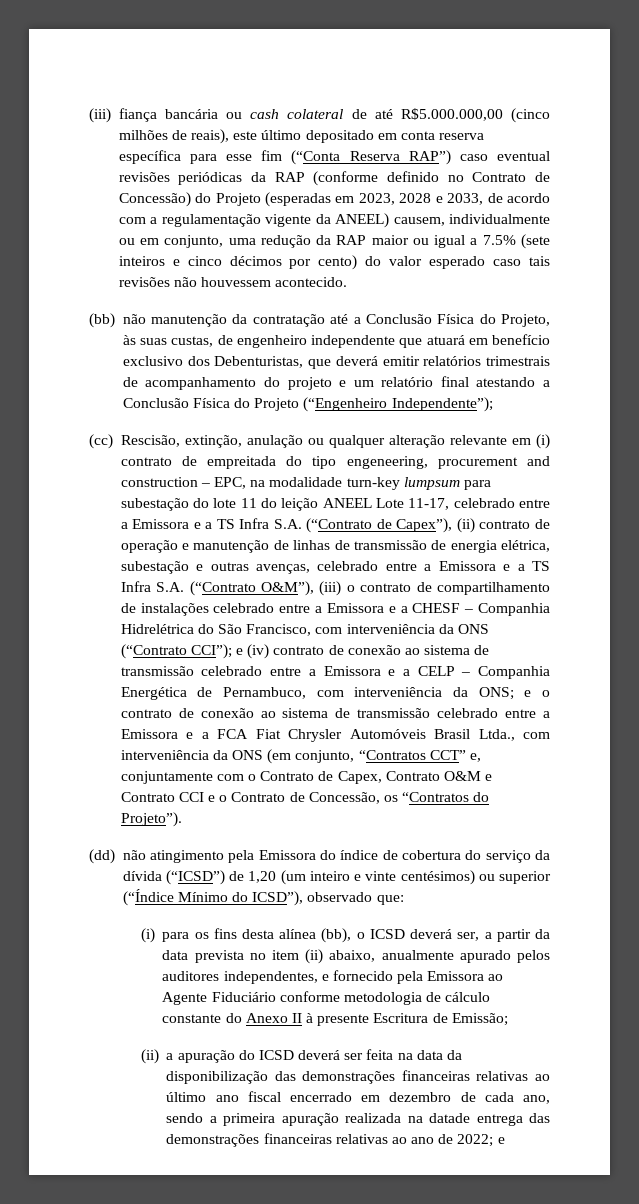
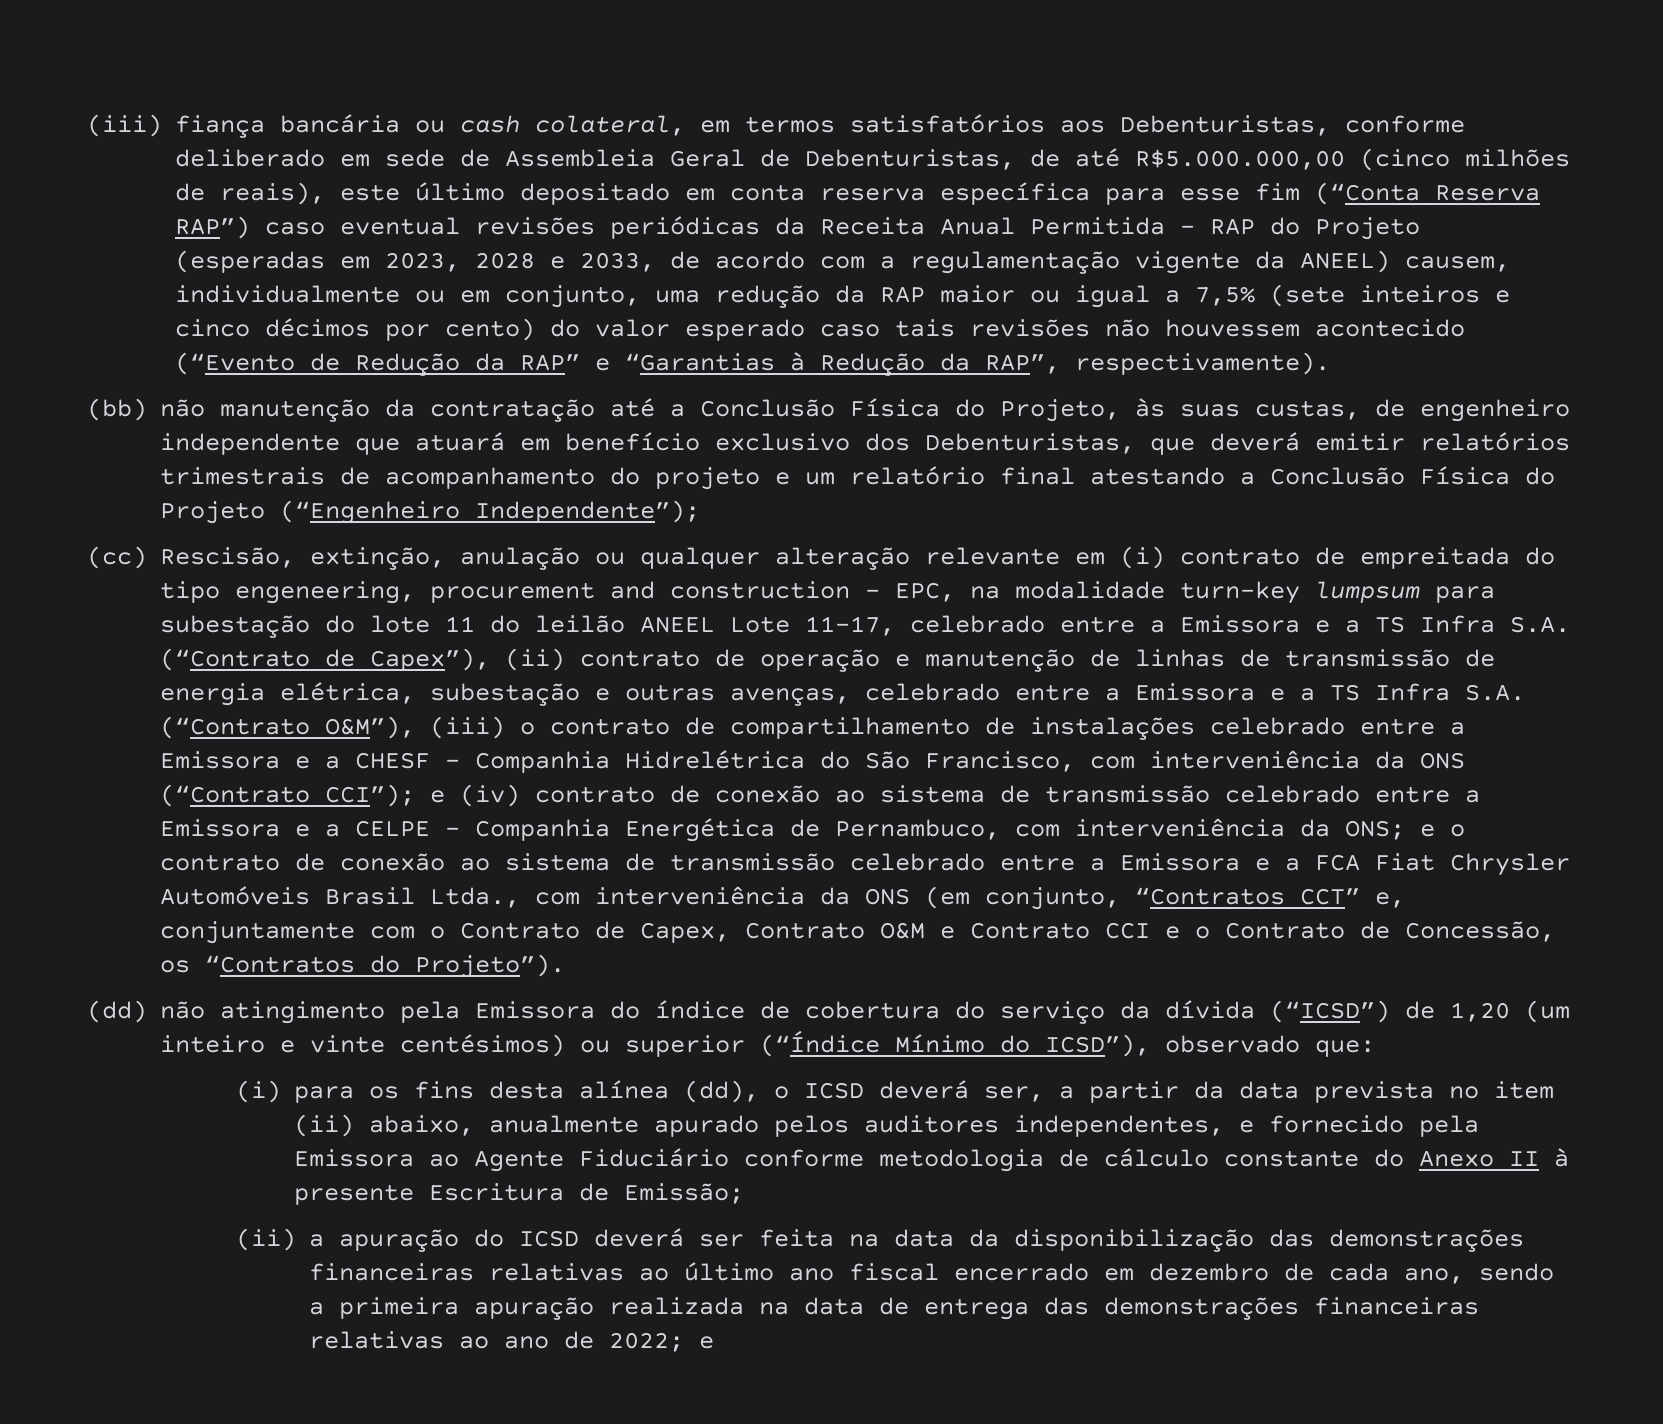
- (iii) fiança bancária ou cash colateral de até R$5.000.000,00 (cinco milhões de reais), este último depositado em conta reserva específica para esse fim (“Conta Reserva RAP”) caso eventual revisões periódicas da RAP (conforme definido no Contrato de Concessão) do Projeto (esperadas em 2023, 2028 e 2033, de acordo com a regulamentação vigente da ANEEL) causem, individualmente ou em conjunto, uma redução da RAP maior ou igual a 7.5% (sete inteiros e cinco décimos por cento) do valor esperado caso tais revisões não houvessem acontecido.
+ (iii) fiança bancária ou cash colateral, em termos satisfatórios aos Debenturistas, conforme deliberado em sede de Assembleia Geral de Debenturistas, de até R$5.000.000,00 (cinco milhões de reais), este último depositado em conta reserva específica para esse fim (“Conta Reserva RAP”) caso eventual revisões periódicas da Receita Anual Permitida - RAP do Projeto (esperadas em 2023, 2028 e 2033, de acordo com a regulamentação vigente da ANEEL) causem, individualmente ou em conjunto, uma redução da RAP maior ou igual a 7,5% (sete inteiros e cinco décimos por cento) do valor esperado caso tais revisões não houvessem acontecido (“Evento de Redução da RAP” e “Garantias à Redução da RAP”, respectivamente).
- (cc) Rescisão, extinção, anulação ou qualquer alteração relevante em (i) contrato de empreitada do tipo engeneering, procurement and construction – EPC, na modalidade turn-key lumpsum para subestação do lote 11 do leição ANEEL Lote 11-17, celebrado entre a Emissora e a TS Infra S.A. (“Contrato de Capex”), (ii) contrato de operação e manutenção de linhas de transmissão de energia elétrica, subestação e outras avenças, celebrado entre a Emissora e a TS Infra S.A. (“Contrato O&M”), (iii) o contrato de compartilhamento de instalações celebrado entre a Emissora e a CHESF – Companhia Hidrelétrica do São Francisco, com interveniência da ONS (“Contrato CCI”);
+ (cc) Rescisão, extinção, anulação ou qualquer alteração relevante em (i) contrato de empreitada do tipo engeneering, procurement and construction – EPC, na modalidade turn-key lumpsum para subestação do lote 11 do leilão ANEEL Lote 11-17, celebrado entre a Emissora e a TS Infra S.A. (“Contrato de Capex”), (ii) contrato de operação e manutenção de linhas de transmissão de energia elétrica, subestação e outras avenças, celebrado entre a Emissora e a TS Infra S.A. (“Contrato O&M”), (iii) o contrato de compartilhamento de instalações celebrado entre a Emissora e a CHESF – Companhia Hidrelétrica do São Francisco, com interveniência da ONS (“Contrato CCI”);
- e (iv) contrato de conexão ao sistema de transmissão celebrado entre a Emissora e a CELP – Companhia Energética de Pernambuco, com interveniência da ONS;
+ e (iv) contrato de conexão ao sistema de transmissão celebrado entre a Emissora e a CELPE – Companhia Energética de Pernambuco, com interveniência da ONS;
- (i) para os fins desta alínea (bb), o ICSD deverá ser, a partir da data prevista no item (ii) abaixo, anualmente apurado pelos auditores independentes, e fornecido pela Emissora ao Agente Fiduciário conforme metodologia de cálculo constante do Anexo II à presente Escritura de Emissão;
+ (i) para os fins desta alínea (dd), o ICSD deverá ser, a partir da data prevista no item (ii) abaixo, anualmente apurado pelos auditores independentes, e fornecido pela Emissora ao Agente Fiduciário conforme metodologia de cálculo constante do Anexo II à presente Escritura de Emissão;
- (ii) a apuração do ICSD deverá ser feita na data da disponibilização das demonstrações financeiras relativas ao último ano fiscal encerrado em dezembro de cada ano, sendo a primeira apuração realizada na datade entrega das demonstrações financeiras relativas ao ano de 2022; e
+ (ii) a apuração do ICSD deverá ser feita na data da disponibilização das demonstrações financeiras relativas ao último ano fiscal encerrado em dezembro de cada ano, sendo a primeira apuração realizada na data de entrega das demonstrações financeiras relativas ao ano de 2022; e

